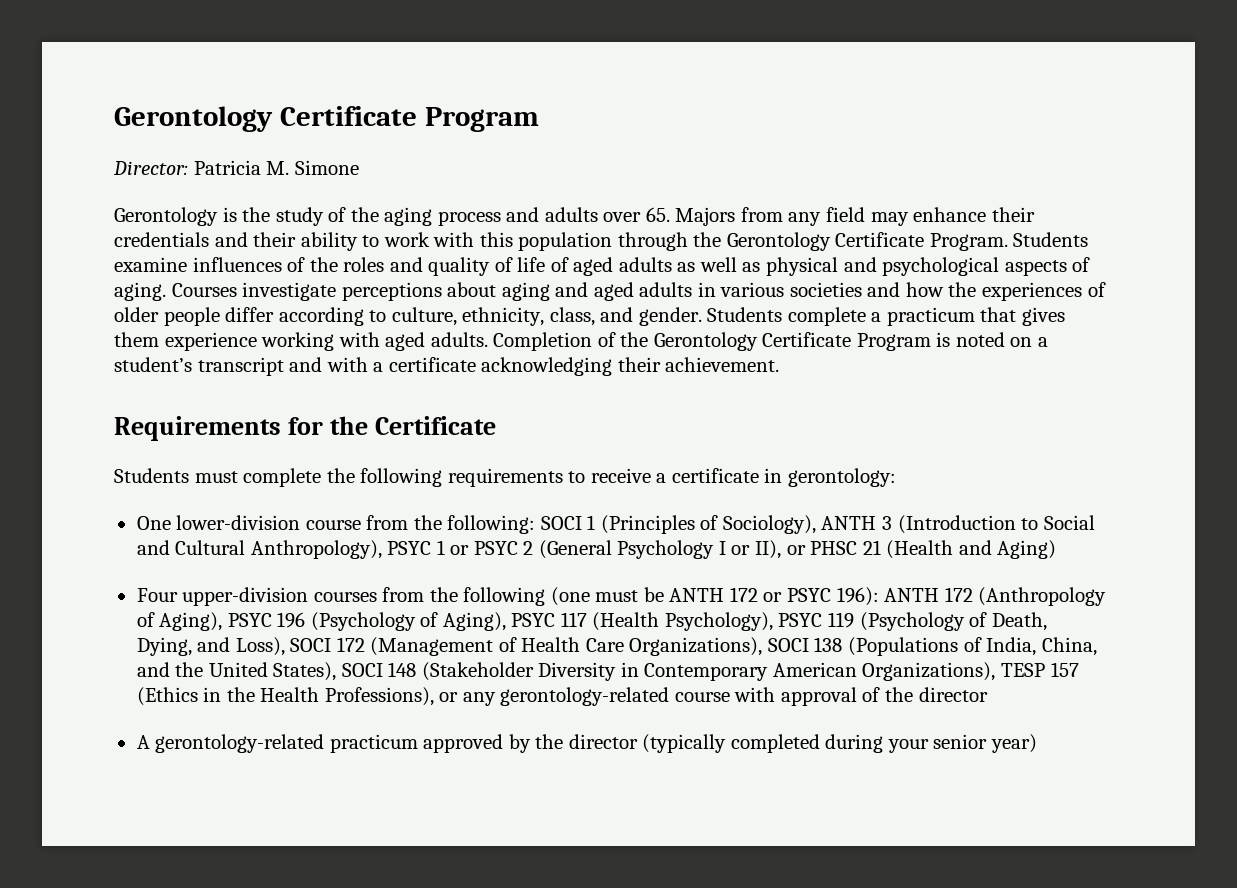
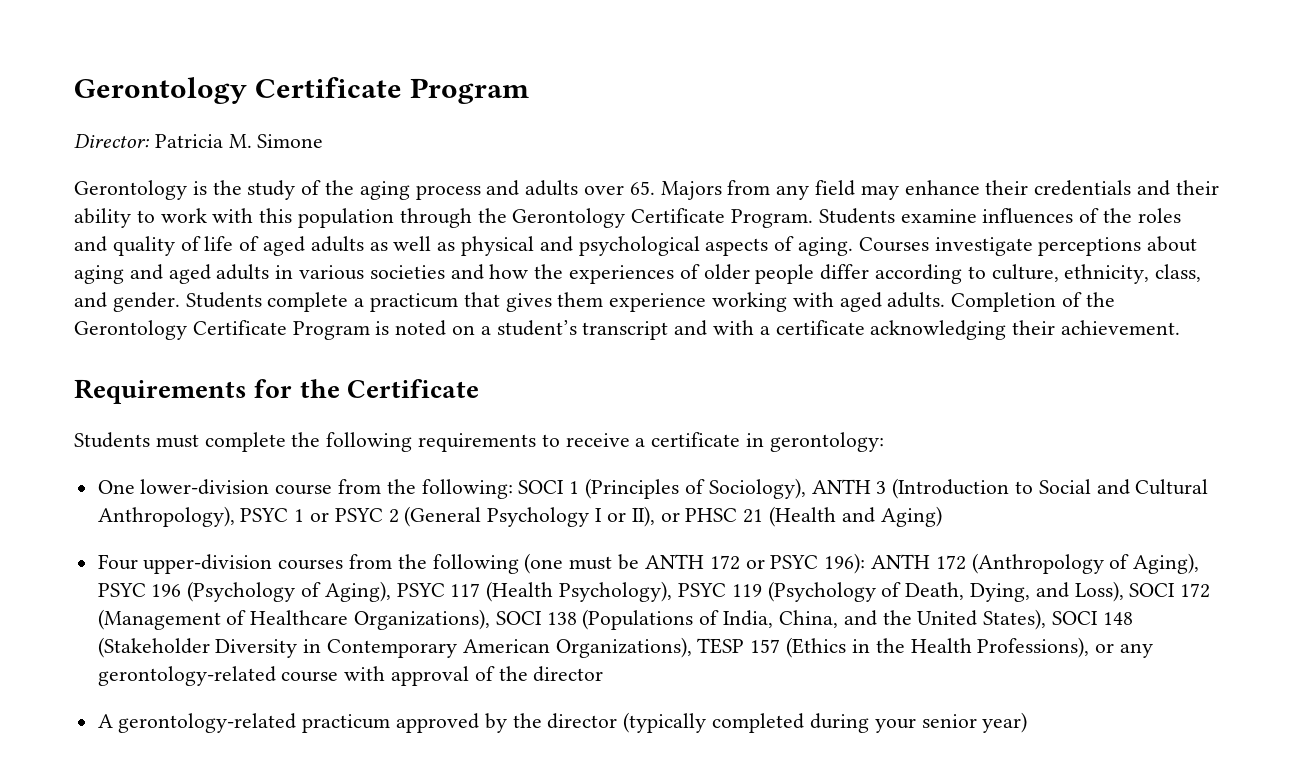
- ANTH 172 (Anthropology of Aging), PSYC 196 (Psychology of Aging), PSYC 117 (Health Psychology), PSYC 119 (Psychology of Death, Dying, and Loss), SOCI 172 (Management of Health Care Organizations), SOCI 138 (Populations of India, China, and the United States), SOCI 148 (Stakeholder Diversity in Contemporary American Organizations), TESP 157 (Ethics in the Health Professions), or any gerontology-related course with approval of the director
+ ANTH 172 (Anthropology of Aging), PSYC 196 (Psychology of Aging), PSYC 117 (Health Psychology), PSYC 119 (Psychology of Death, Dying, and Loss), SOCI 172 (Management of Healthcare Organizations), SOCI 138 (Populations of India, China, and the United States), SOCI 148 (Stakeholder Diversity in Contemporary American Organizations), TESP 157 (Ethics in the Health Professions), or any gerontology-related course with approval of the director

